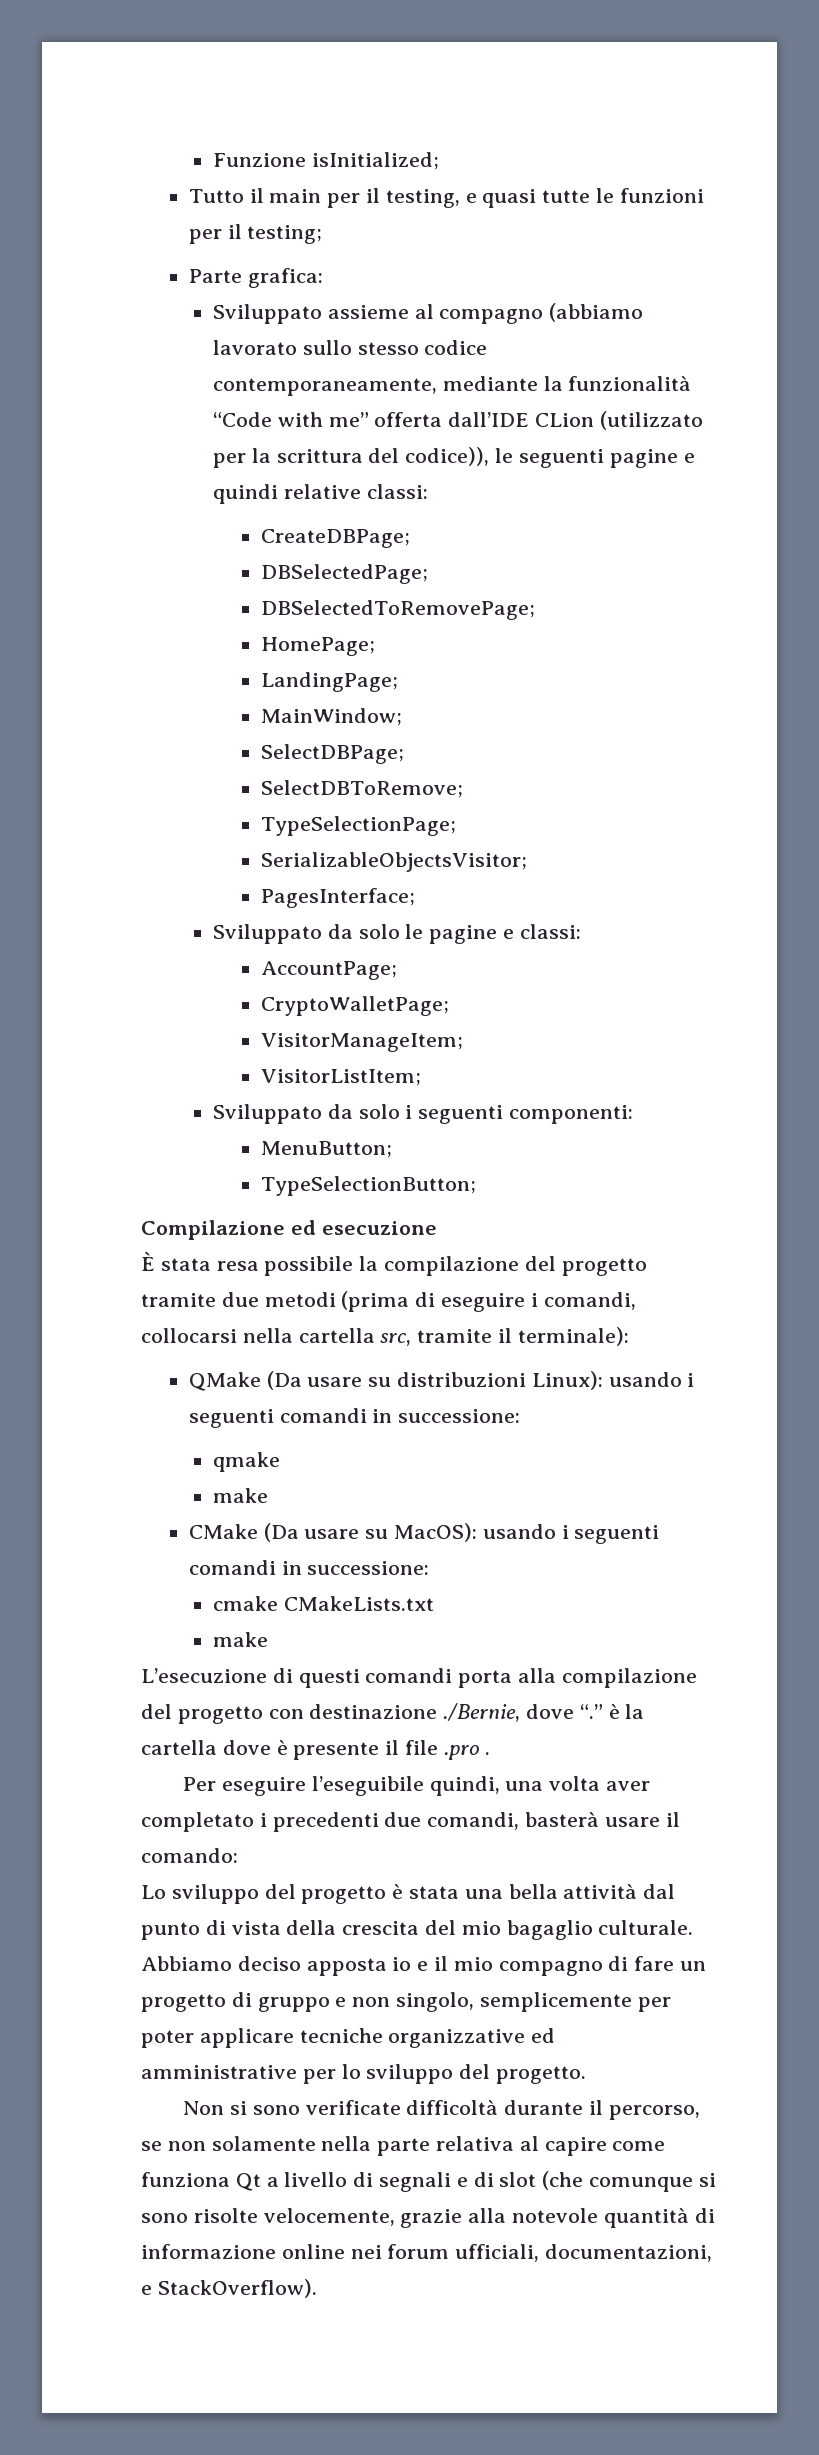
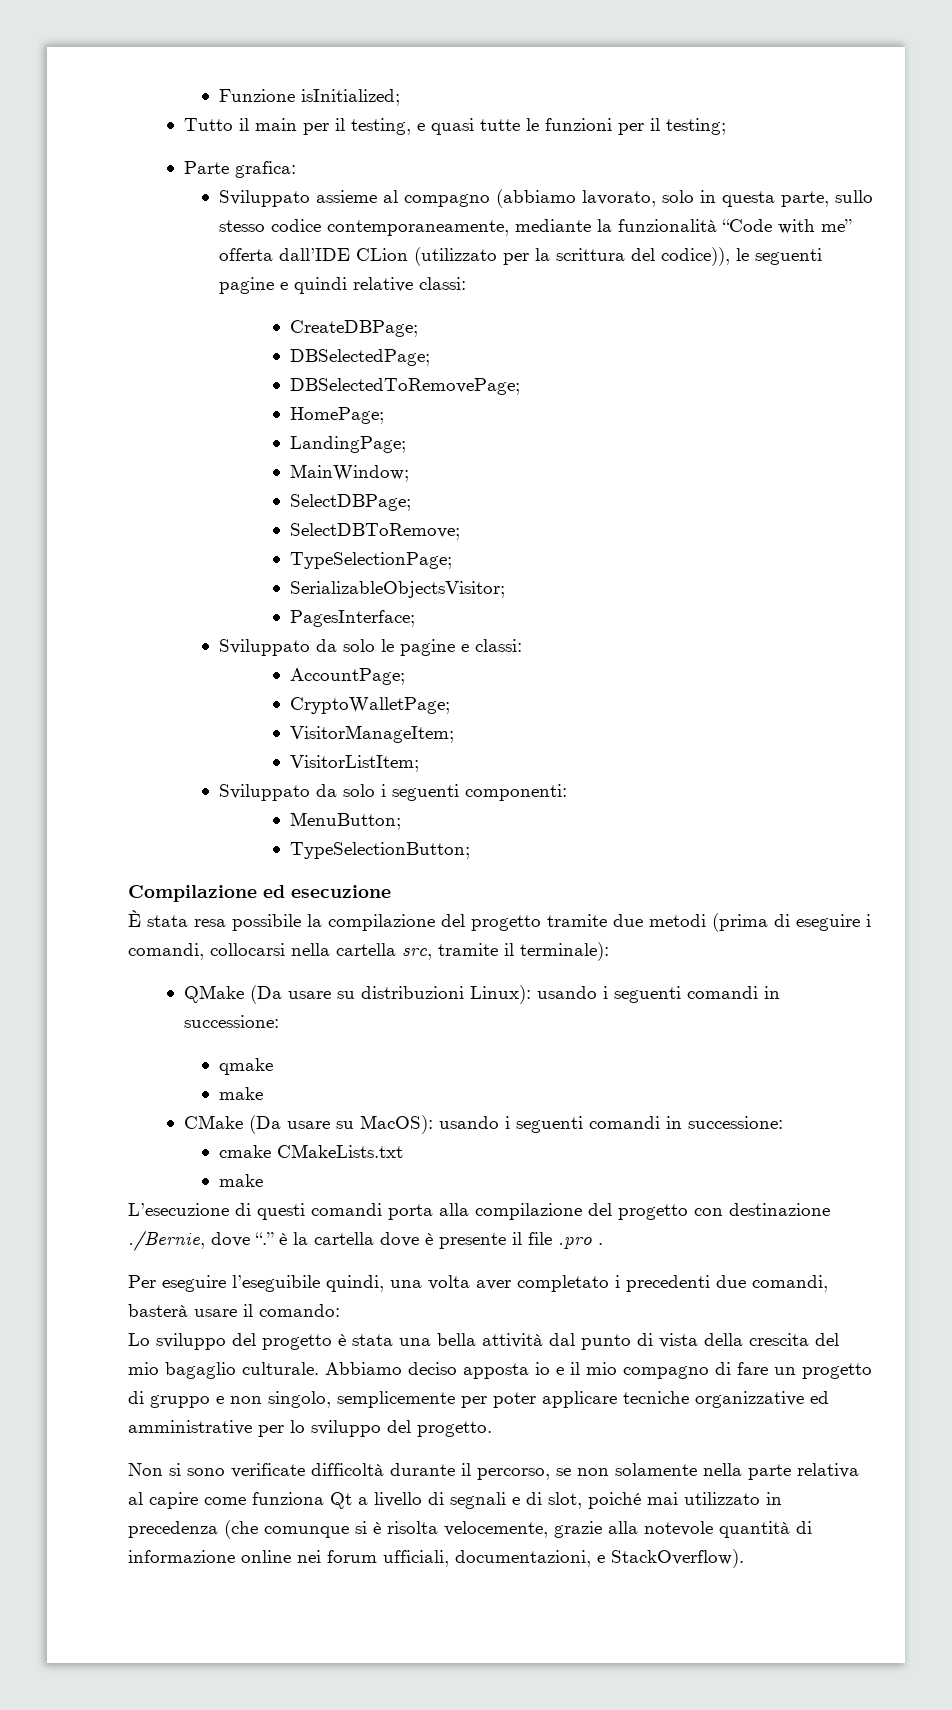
- Sviluppato assieme al compagno (abbiamo lavorato sullo stesso codice contemporaneamente, mediante la funzionalità “Code with me” offerta dall’IDE CLion (utilizzato per la scrittura del codice)), le seguenti pagine e quindi relative classi:
+ Sviluppato assieme al compagno (abbiamo lavorato, solo in questa parte, sullo stesso codice contemporaneamente, mediante la funzionalità “Code with me” offerta dall’IDE CLion (utilizzato per la scrittura del codice)), le seguenti pagine e quindi relative classi:
- Non si sono verificate difficoltà durante il percorso, se non solamente nella parte relativa al capire come funziona Qt a livello di segnali e di slot (che comunque si sono risolte velocemente, grazie alla notevole quantità di informazione online nei forum ufficiali, documentazioni, e StackOverflow).
+ Non si sono verificate difficoltà durante il percorso, se non solamente nella parte relativa al capire come funziona Qt a livello di segnali e di slot, poiché mai utilizzato in precedenza (che comunque si è risolta velocemente, grazie alla notevole quantità di informazione online nei forum ufficiali, documentazioni, e StackOverflow).

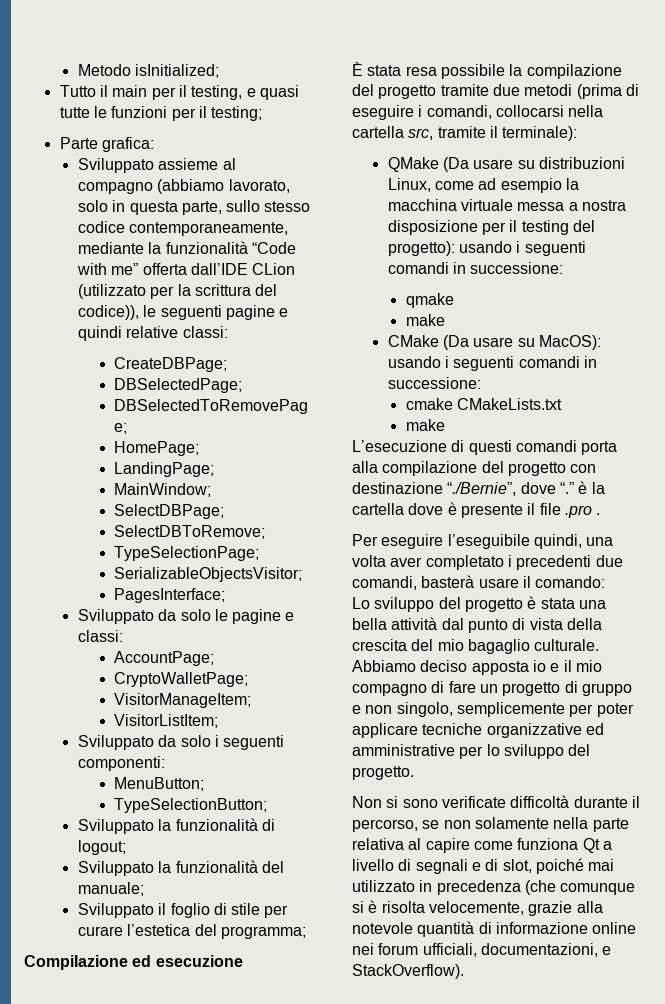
- Funzione isInitialized;
+ Metodo isInitialized;
+ Sviluppato la funzionalità di logout;
+ Sviluppato la funzionalità del manuale;
+ Sviluppato il foglio di stile per curare l’estetica del programma;
- QMake (Da usare su distribuzioni Linux): usando i seguenti comandi in successione:
+ QMake (Da usare su distribuzioni Linux, come ad esempio la macchina virtuale messa a nostra disposizione per il testing del progetto): usando i seguenti comandi in successione:
- L’esecuzione di questi comandi porta alla compilazione del progetto con destinazione ./Bernie, dove “.” è la cartella dove è presente il file .pro .
+ L’esecuzione di questi comandi porta alla compilazione del progetto con destinazione “./Bernie”, dove “.” è la cartella dove è presente il file .pro .

